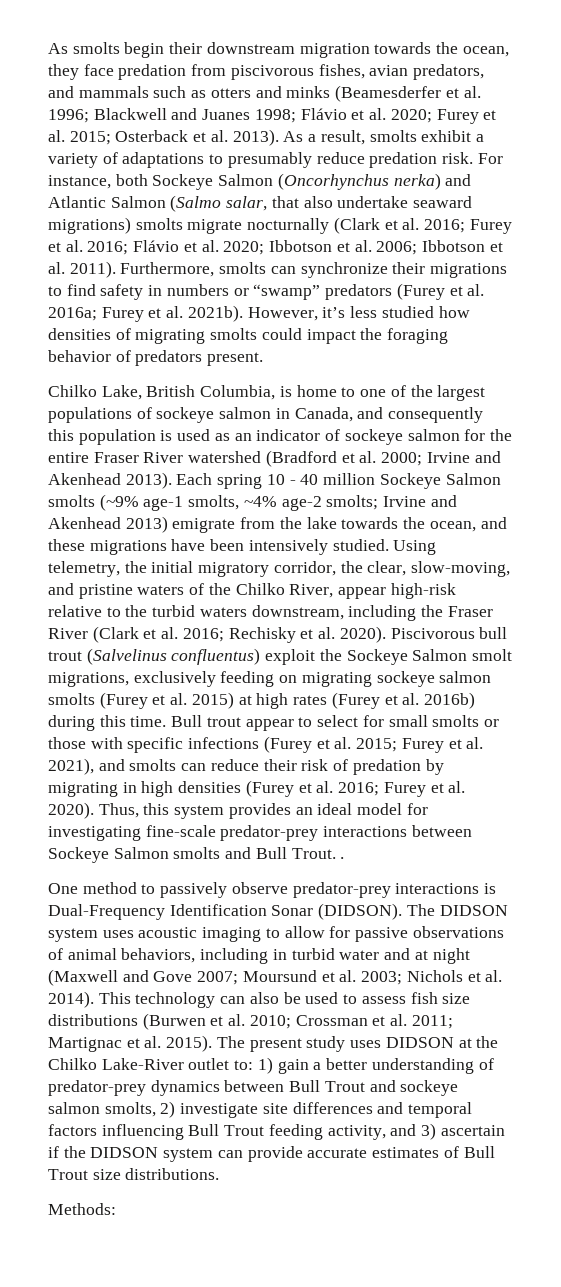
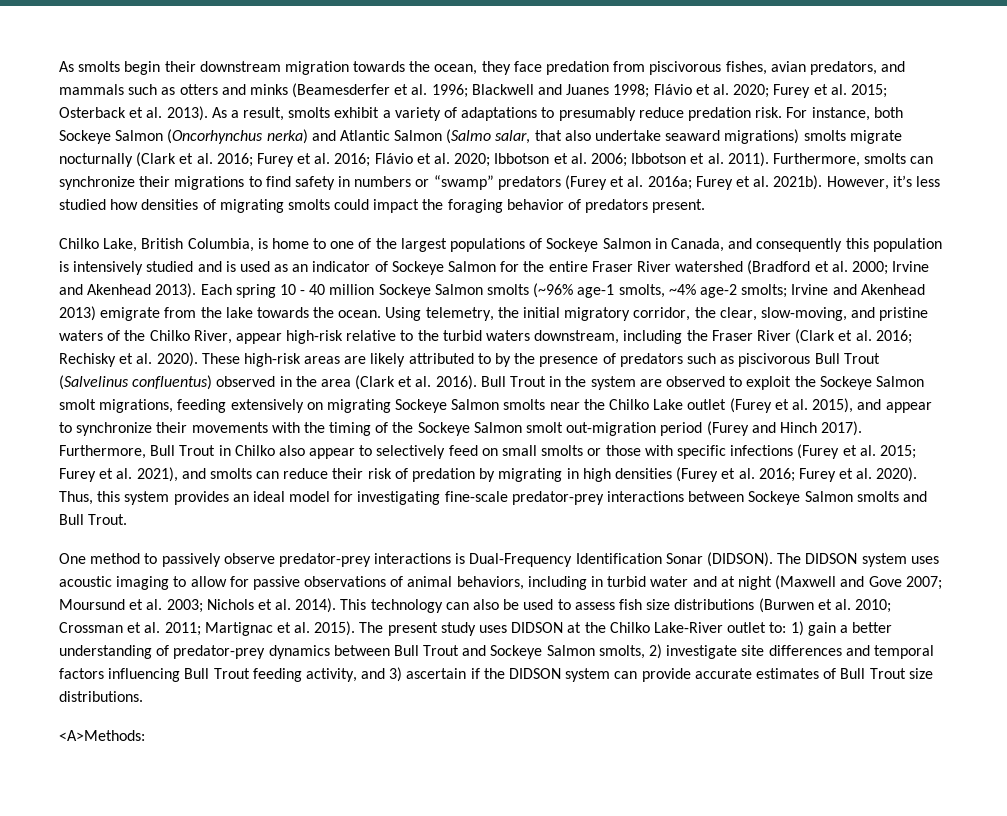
- Chilko Lake, British Columbia, is home to one of the largest populations of sockeye salmon in Canada, and consequently this population is used as an indicator of sockeye salmon for the entire Fraser River watershed (Bradford et al. 2000; Irvine and Akenhead 2013).
+ Chilko Lake, British Columbia, is home to one of the largest populations of Sockeye Salmon in Canada, and consequently this population is intensively studied and is used as an indicator of Sockeye Salmon for the entire Fraser River watershed (Bradford et al. 2000; Irvine and Akenhead 2013).
- Each spring 10 - 40 million Sockeye Salmon smolts (~9% age-1 smolts, ~4% age-2 smolts; Irvine and Akenhead 2013) emigrate from the lake towards the ocean, and these migrations have been intensively studied.
+ Each spring 10 - 40 million Sockeye Salmon smolts (~96% age-1 smolts, ~4% age-2 smolts; Irvine and Akenhead 2013) emigrate from the lake towards the ocean.
- Piscivorous bull trout (Salvelinus confluentus) exploit the Sockeye Salmon smolt migrations, exclusively feeding on migrating sockeye salmon smolts (Furey et al. 2015) at high rates (Furey et al. 2016b) during this time. Bull trout appear to select for small smolts or those with specific infections (Furey et al. 2015; Furey et al. 2021), and smolts can reduce their risk of predation by migrating in high densities (Furey et al. 2016; Furey et al. 2020).
+ These high-risk areas are likely attributed to by the presence of predators such as piscivorous Bull Trout (Salvelinus confluentus) observed in the area (Clark et al. 2016). Bull Trout in the system are observed to exploit the Sockeye Salmon smolt migrations, feeding extensively on migrating Sockeye Salmon smolts near the Chilko Lake outlet (Furey et al. 2015), and appear to synchronize their movements with the timing of the Sockeye Salmon smolt out-migration period (Furey and Hinch 2017). Furthermore, Bull Trout in Chilko also appear to selectively feed on small smolts or those with specific infections (Furey et al. 2015; Furey et al. 2021), and smolts can reduce their risk of predation by migrating in high densities (Furey et al. 2016; Furey et al. 2020).
- Thus, this system provides an ideal model for investigating fine-scale predator-prey interactions between Sockeye Salmon smolts and Bull Trout. .
+ Thus, this system provides an ideal model for investigating fine-scale predator-prey interactions between Sockeye Salmon smolts and Bull Trout.
- The present study uses DIDSON at the Chilko Lake-River outlet to: 1) gain a better understanding of predator-prey dynamics between Bull Trout and sockeye salmon smolts, 2) investigate site differences and temporal factors influencing Bull Trout feeding activity, and 3) ascertain if the DIDSON system can provide accurate estimates of Bull Trout size distributions.
+ The present study uses DIDSON at the Chilko Lake-River outlet to: 1) gain a better understanding of predator-prey dynamics between Bull Trout and Sockeye Salmon smolts, 2) investigate site differences and temporal factors influencing Bull Trout feeding activity, and 3) ascertain if the DIDSON system can provide accurate estimates of Bull Trout size distributions.
- Methods:
+ <A>Methods:

